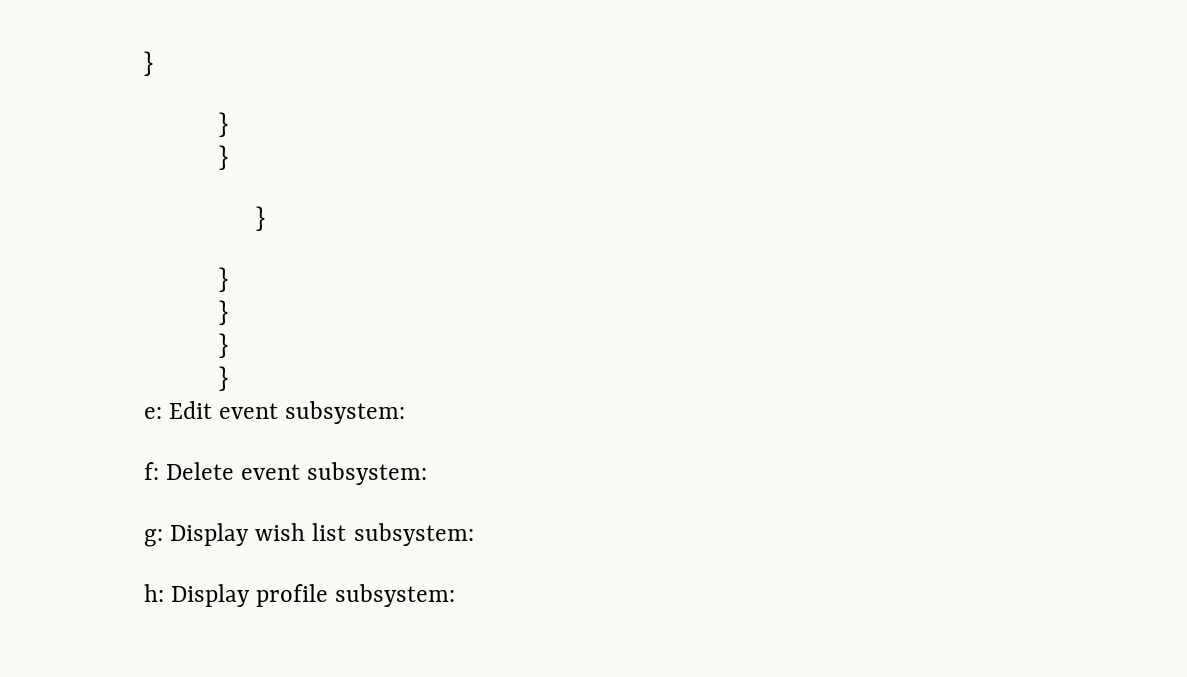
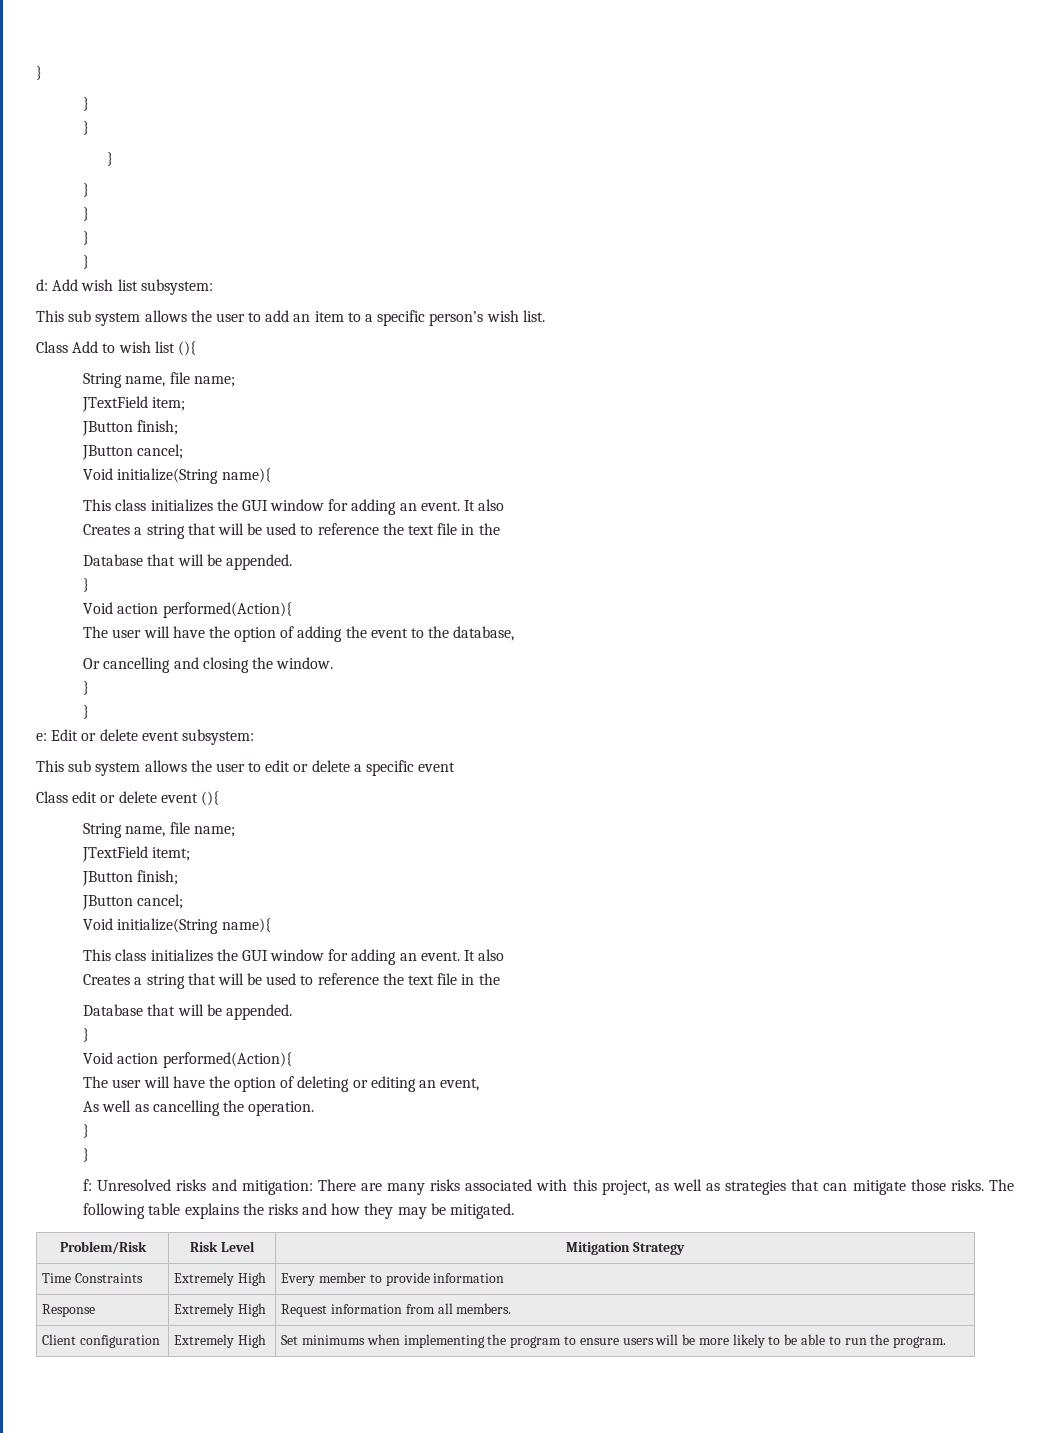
- e: Edit event subsystem:
- f: Delete event subsystem:
- g: Display wish list subsystem:
- h: Display profile subsystem:
+ d: Add wish list subsystem:
+ This sub system allows the user to add an item to a specific person’s wish list.
+ Class Add to wish list (){
+ String name, file name;
+ JTextField item;
+ JButton finish;
+ JButton cancel;
+ Void initialize(String name){
+ This class initializes the GUI window for adding an event. It also
+ Creates a string that will be used to reference the text file in the
+ Database that will be appended.
+ }
+ Void action performed(Action){
+ The user will have the option of adding the event to the database,
+ Or cancelling and closing the window.
+ }
+ }
+ e: Edit or delete event subsystem:
+ This sub system allows the user to edit or delete a specific event
+ Class edit or delete event (){
+ String name, file name;
+ JTextField itemt;
+ JButton finish;
+ JButton cancel;
+ Void initialize(String name){
+ This class initializes the GUI window for adding an event. It also
+ Creates a string that will be used to reference the text file in the
+ Database that will be appended.
+ }
+ Void action performed(Action){
+ The user will have the option of deleting or editing an event,
+ As well as cancelling the operation.
+ }
+ }
+ f: Unresolved risks and mitigation: There are many risks associated with this project, as well as strategies that can mitigate those risks. The following table explains the risks and how they may be mitigated.
+ Problem/Risk | Risk Level | Mitigation Strategy
+ Time Constraints | Extremely High | Every member to provide information
+ Response | Extremely High | Request information from all members.
+ Client configuration | Extremely High | Set minimums when implementing the program to ensure users will be more likely to be able to run the program.

